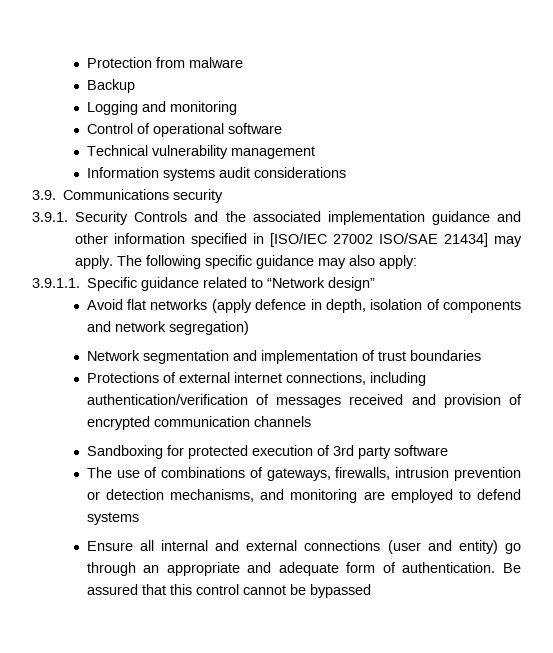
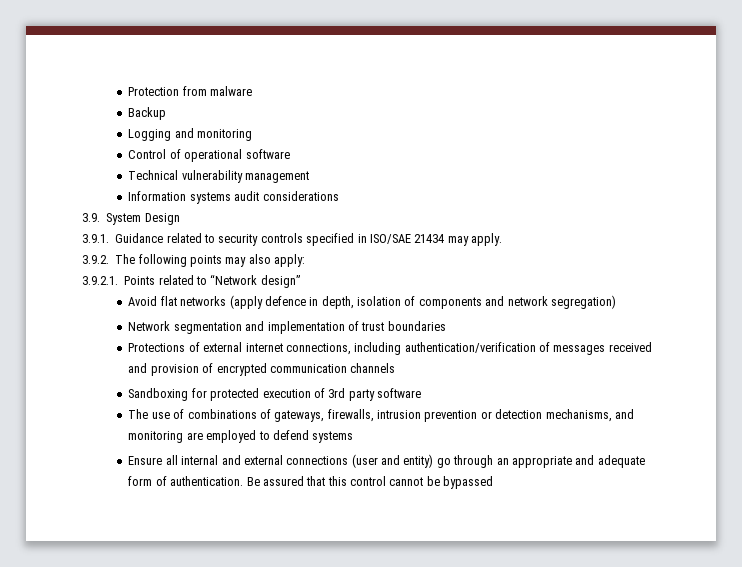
- 3.9. Communications security
+ 3.9. System Design
- 3.9.1. Security Controls and the associated implementation guidance and other information specified in [ISO/IEC 27002 ISO/SAE 21434] may apply. The following specific guidance may also apply:
+ 3.9.1. Guidance related to security controls specified in ISO/SAE 21434 may apply.
+ 3.9.2. The following points may also apply:
- 3.9.1.1. Specific guidance related to “Network design”
+ 3.9.2.1. Points related to “Network design”

